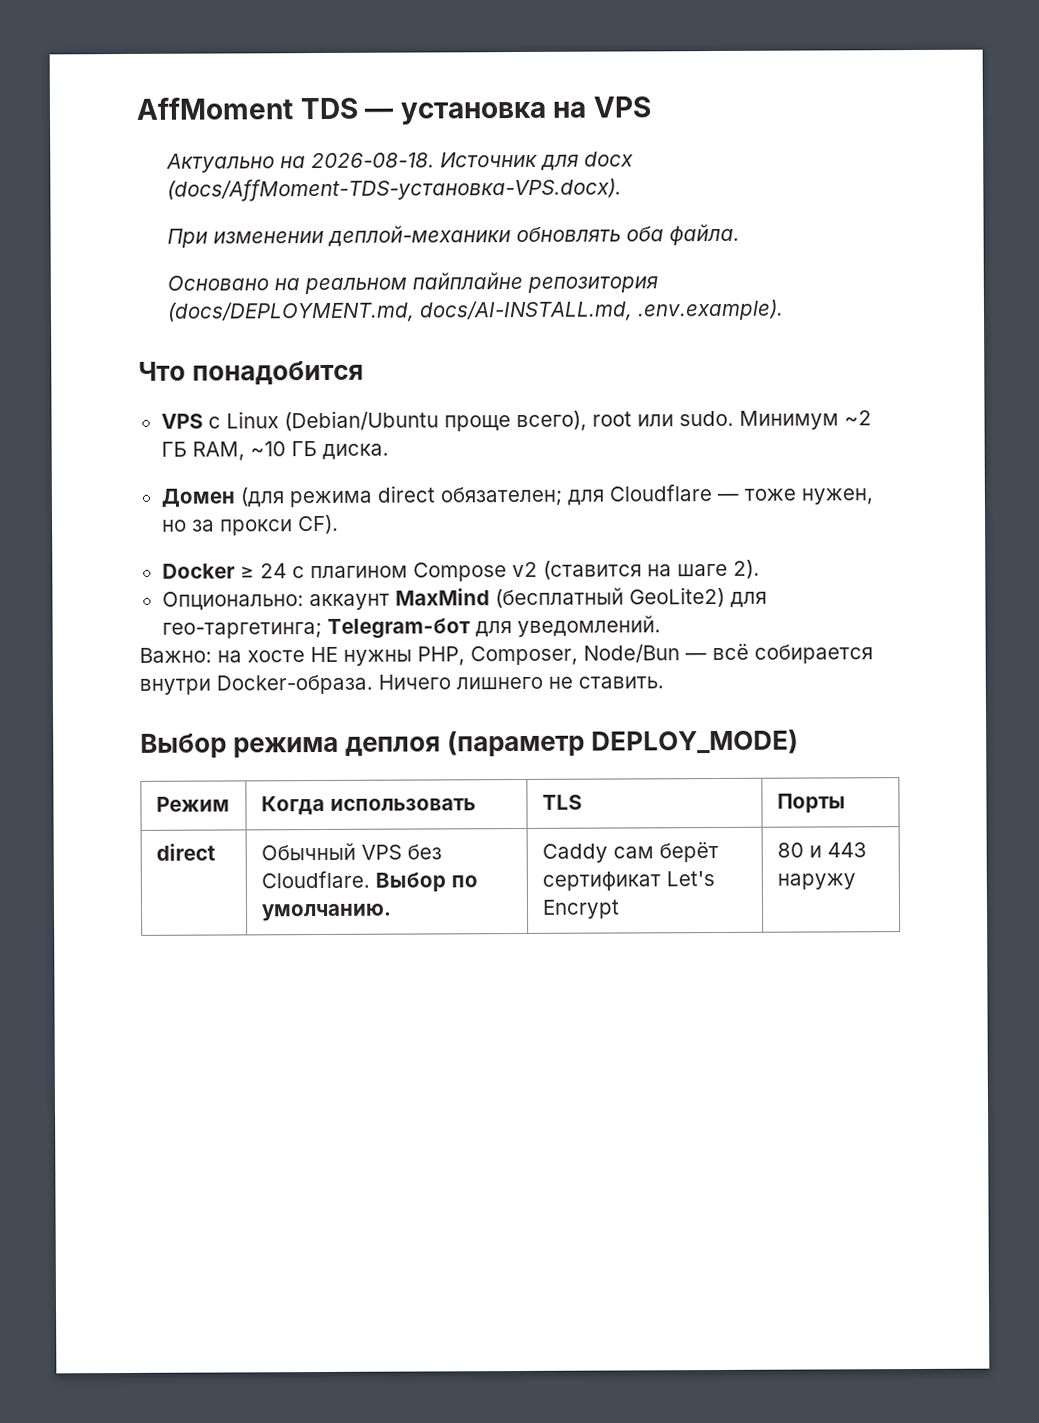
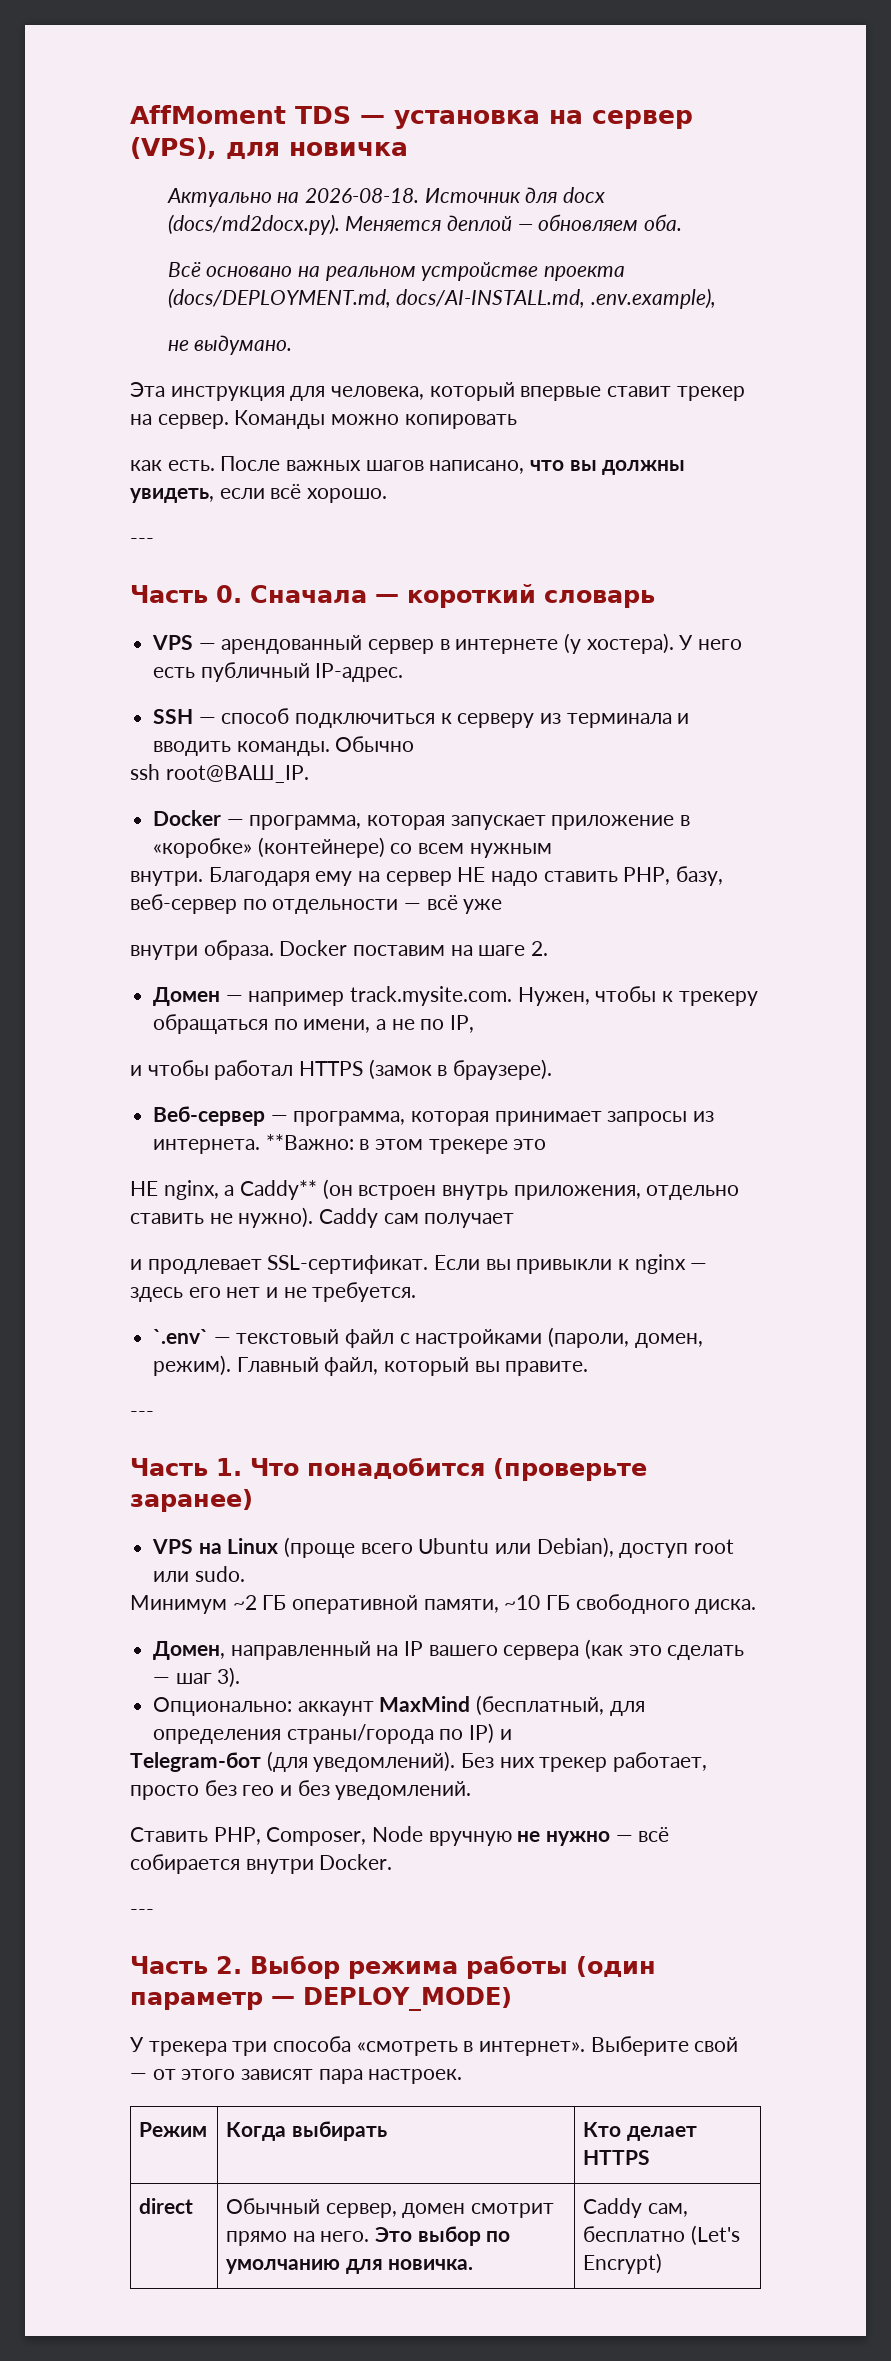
- AffMoment TDS — установка на VPS
+ AffMoment TDS — установка на сервер (VPS), для новичка
- Источник для docx (docs/AffMoment-TDS-установка-VPS.docx).
- При изменении деплой-механики обновлять оба файла.
- Основано на реальном пайплайне репозитория (docs/DEPLOYMENT.md, docs/AI-INSTALL.md, .env.example).
- Что понадобится
- VPS с Linux (Debian/Ubuntu проще всего), root или sudo. Минимум ~2 ГБ RAM, ~10 ГБ диска.
+ Источник для docx (docs/md2docx.py). Меняется деплой — обновляем оба.
+ Всё основано на реальном устройстве проекта (docs/DEPLOYMENT.md, docs/AI-INSTALL.md, .env.example),
+ не выдумано.
+ Эта инструкция для человека, который впервые ставит трекер на сервер. Команды можно копировать
+ как есть. После важных шагов написано, что вы должны увидеть, если всё хорошо.
+ ---
+ Часть 0. Сначала — короткий словарь
+ VPS — арендованный сервер в интернете (у хостера). У него есть публичный IP-адрес.
+ SSH — способ подключиться к серверу из терминала и вводить команды. Обычно
+ ssh root@ВАШ_IP.
+ Docker — программа, которая запускает приложение в «коробке» (контейнере) со всем нужным
+ внутри. Благодаря ему на сервер НЕ надо ставить PHP, базу, веб-сервер по отдельности — всё уже
+ внутри образа. Docker поставим на шаге 2.
+ Домен — например track.mysite.com. Нужен, чтобы к трекеру обращаться по имени, а не по IP,
+ и чтобы работал HTTPS (замок в браузере).
+ Веб-сервер — программа, которая принимает запросы из интернета. **Важно: в этом трекере это
+ НЕ nginx, а Caddy** (он встроен внутрь приложения, отдельно ставить не нужно). Caddy сам получает
+ и продлевает SSL-сертификат. Если вы привыкли к nginx — здесь его нет и не требуется.
+ `.env` — текстовый файл с настройками (пароли, домен, режим). Главный файл, который вы правите.
+ ---
+ Часть 1. Что понадобится (проверьте заранее)
+ VPS на Linux (проще всего Ubuntu или Debian), доступ root или sudo.
+ Минимум ~2 ГБ оперативной памяти, ~10 ГБ свободного диска.
- Домен (для режима direct обязателен; для Cloudflare — тоже нужен, но за прокси CF).
- Docker ≥ 24 с плагином Compose v2 (ставится на шаге 2).
- Опционально: аккаунт MaxMind (бесплатный GeoLite2) для гео-таргетинга; Telegram-бот для уведомлений.
- Важно: на хосте НЕ нужны PHP, Composer, Node/Bun — всё собирается внутри Docker-образа. Ничего лишнего не ставить.
- Выбор режима деплоя (параметр DEPLOY_MODE)
- Режим | Когда использовать | TLS | Порты
- direct | Обычный VPS без Cloudflare. Выбор по умолчанию. | Caddy сам берёт сертификат Let's Encrypt | 80 и 443 наружу
+ Домен, направленный на IP вашего сервера (как это сделать — шаг 3).
+ Опционально: аккаунт MaxMind (бесплатный, для определения страны/города по IP) и
+ Telegram-бот (для уведомлений). Без них трекер работает, просто без гео и без уведомлений.
+ Ставить PHP, Composer, Node вручную не нужно — всё собирается внутри Docker.
+ ---
+ Часть 2. Выбор режима работы (один параметр — DEPLOY_MODE)
+ У трекера три способа «смотреть в интернет». Выберите свой — от этого зависят пара настроек.
+ Режим | Когда выбирать | Кто делает HTTPS
+ direct | Обычный сервер, домен смотрит прямо на него. Это выбор по умолчанию для новичка. | Caddy сам, бесплатно (Let's Encrypt)

